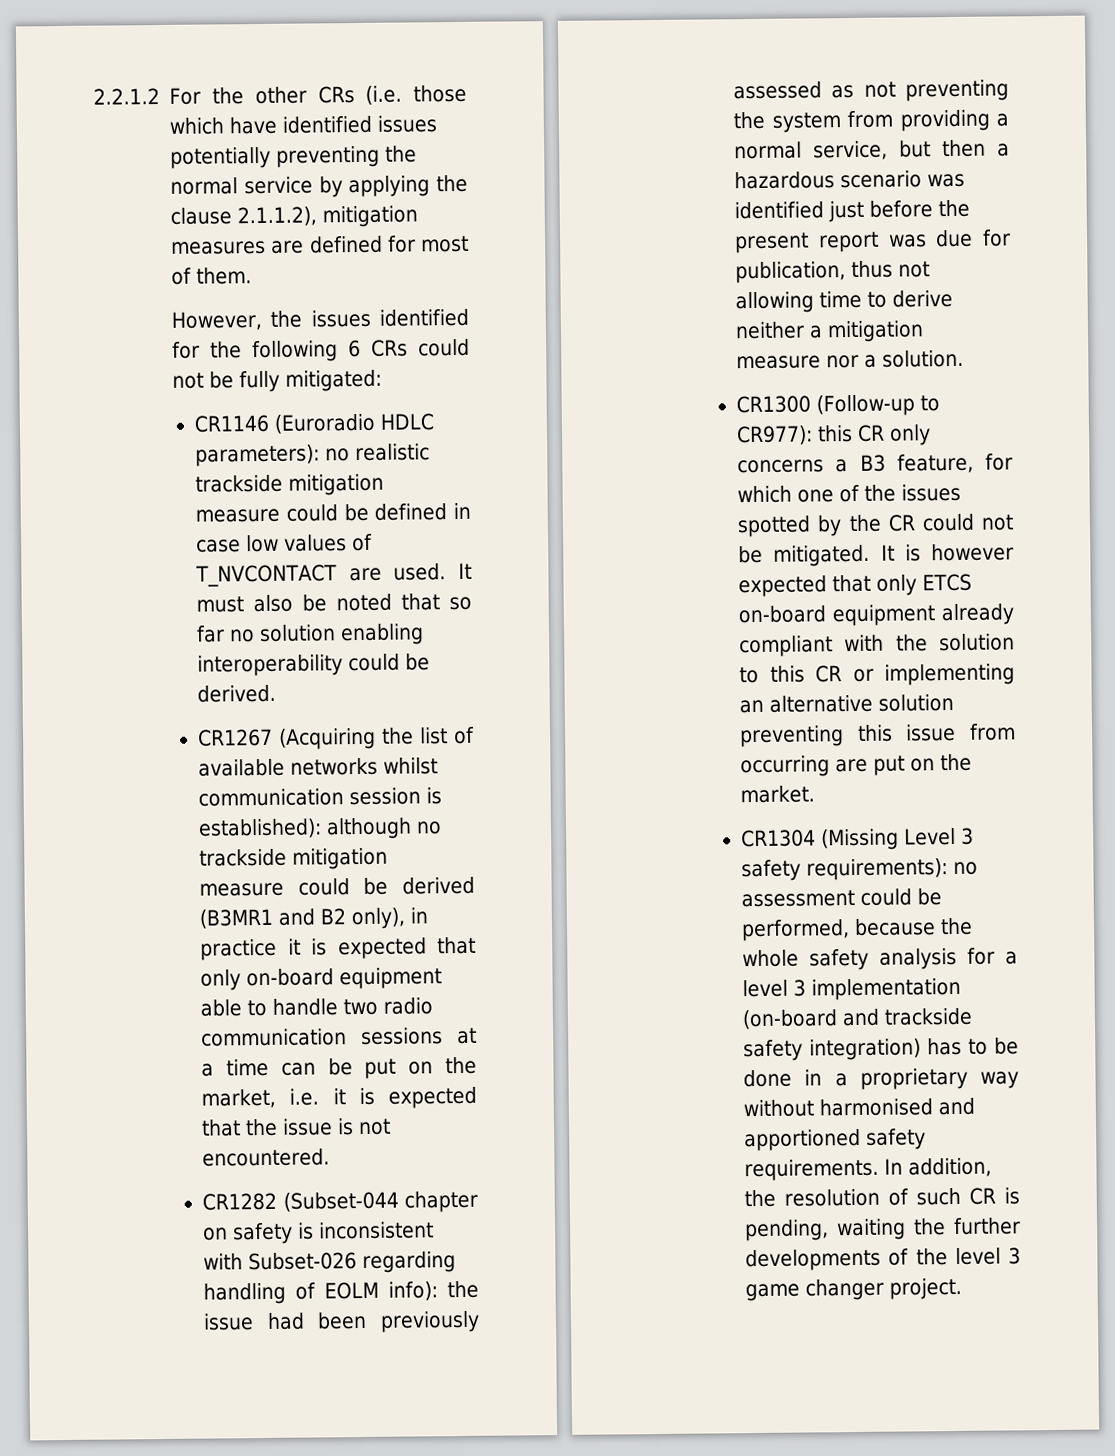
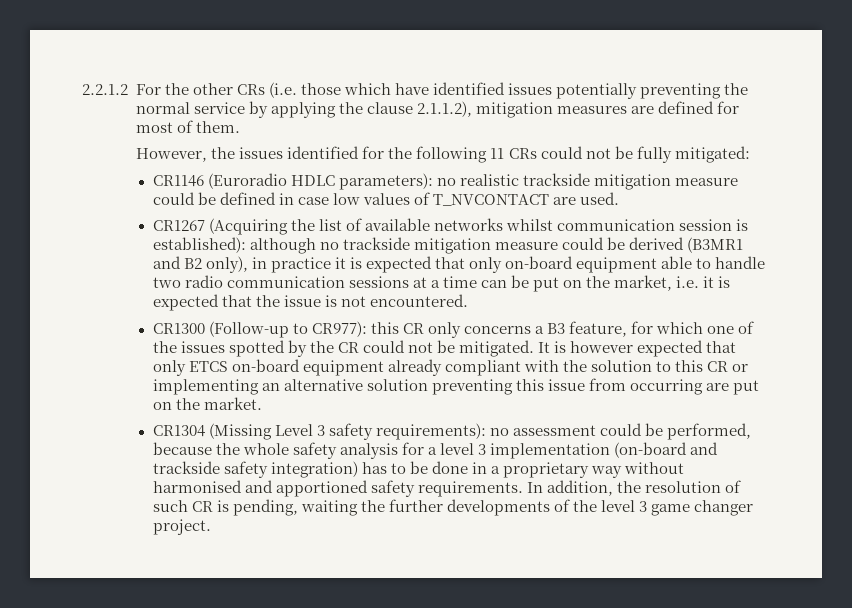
- However, the issues identified for the following 6 CRs could not be fully mitigated:
+ However, the issues identified for the following 11 CRs could not be fully mitigated:
- It must also be noted that so far no solution enabling interoperability could be derived.
- CR1282 (Subset-044 chapter on safety is inconsistent with Subset-026 regarding handling of EOLM info): the issue had been previously assessed as not preventing the system from providing a normal service, but then a hazardous scenario was identified just before the present report was due for publication, thus not allowing time to derive neither a mitigation measure nor a solution.

